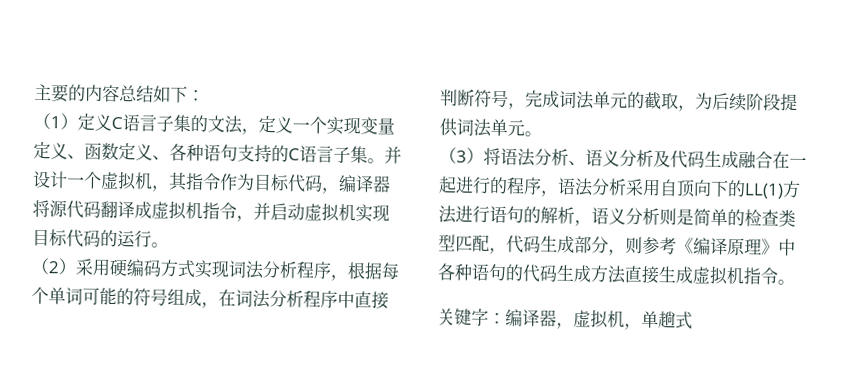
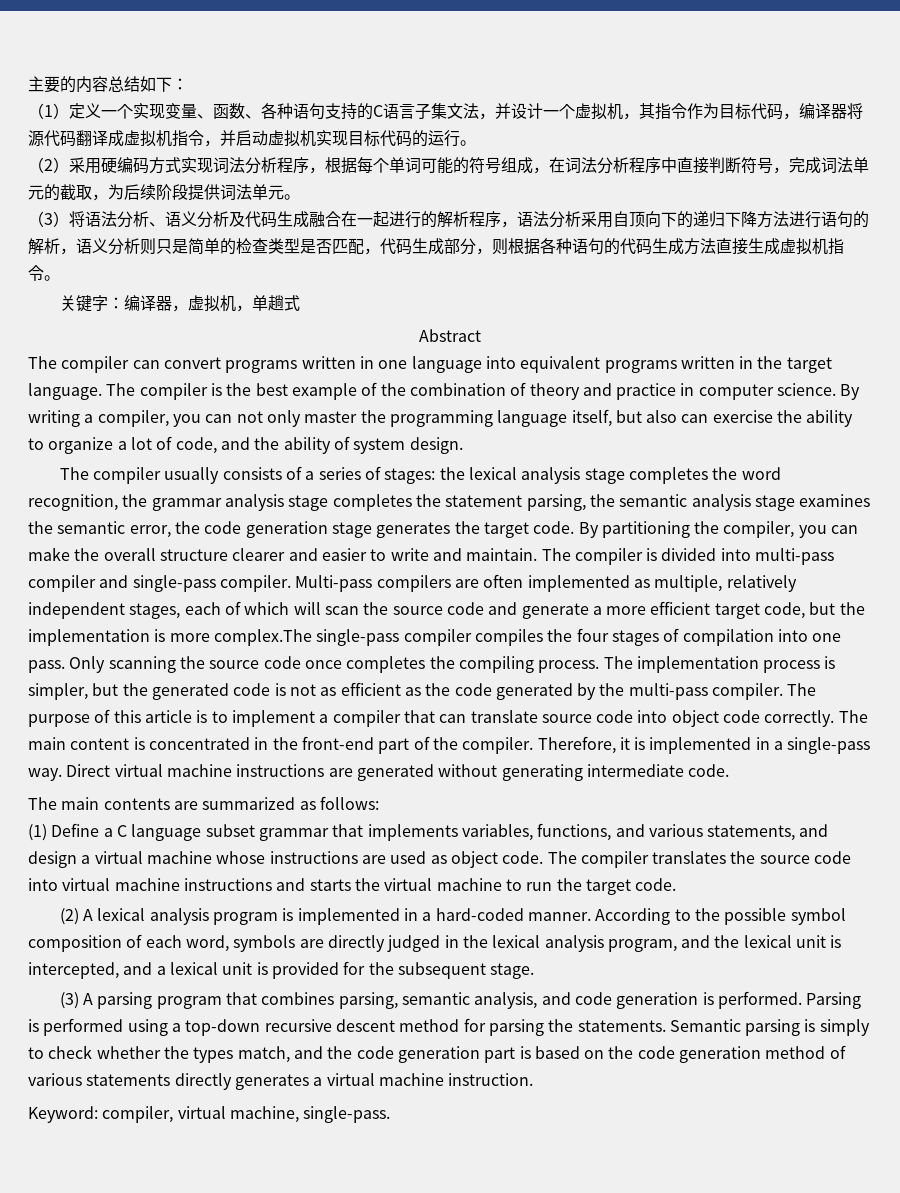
- （1）定义C语言子集的文法，定义一个实现变量定义、函数定义、各种语句支持的C语言子集。并设计一个虚拟机，其指令作为目标代码，编译器将源代码翻译成虚拟机指令，并启动虚拟机实现目标代码的运行。
+ （1）定义一个实现变量、函数、各种语句支持的C语言子集文法，并设计一个虚拟机，其指令作为目标代码，编译器将源代码翻译成虚拟机指令，并启动虚拟机实现目标代码的运行。
- （3）将语法分析、语义分析及代码生成融合在一起进行的程序，语法分析采用自顶向下的LL(1)方法进行语句的解析，语义分析则是简单的检查类型匹配，代码生成部分，则参考《编译原理》中各种语句的代码生成方法直接生成虚拟机指令。
+ （3）将语法分析、语义分析及代码生成融合在一起进行的解析程序，语法分析采用自顶向下的递归下降方法进行语句的解析，语义分析则只是简单的检查类型是否匹配，代码生成部分，则根据各种语句的代码生成方法直接生成虚拟机指令。
+ Abstract
+ The compiler can convert programs written in one language into equivalent programs written in the target language. The compiler is the best example of the combination of theory and practice in computer science. By writing a compiler, you can not only master the programming language itself, but also can exercise the ability to organize a lot of code, and the ability of system design.
+ The compiler usually consists of a series of stages: the lexical analysis stage completes the word recognition, the grammar analysis stage completes the statement parsing, the semantic analysis stage examines the semantic error, the code generation stage generates the target code. By partitioning the compiler, you can make the overall structure clearer and easier to write and maintain. The compiler is divided into multi-pass compiler and single-pass compiler. Multi-pass compilers are often implemented as multiple, relatively independent stages, each of which will scan the source code and generate a more efficient target code, but the implementation is more complex.The single-pass compiler compiles the four stages of compilation into one pass. Only scanning the source code once completes the compiling process. The implementation process is simpler, but the generated code is not as efficient as the code generated by the multi-pass compiler. The purpose of this article is to implement a compiler that can translate source code into object code correctly. The main content is concentrated in the front-end part of the compiler. Therefore, it is implemented in a single-pass way. Direct virtual machine instructions are generated without generating intermediate code.
+ The main contents are summarized as follows:
+ (1) Define a C language subset grammar that implements variables, functions, and various statements, and design a virtual machine whose instructions are used as object code. The compiler translates the source code into virtual machine instructions and starts the virtual machine to run the target code.
+ (2) A lexical analysis program is implemented in a hard-coded manner. According to the possible symbol composition of each word, symbols are directly judged in the lexical analysis program, and the lexical unit is intercepted, and a lexical unit is provided for the subsequent stage.
+ (3) A parsing program that combines parsing, semantic analysis, and code generation is performed. Parsing is performed using a top-down recursive descent method for parsing the statements. Semantic parsing is simply to check whether the types match, and the code generation part is based on the code generation method of various statements directly generates a virtual machine instruction.
+ Keyword: compiler, virtual machine, single-pass.

